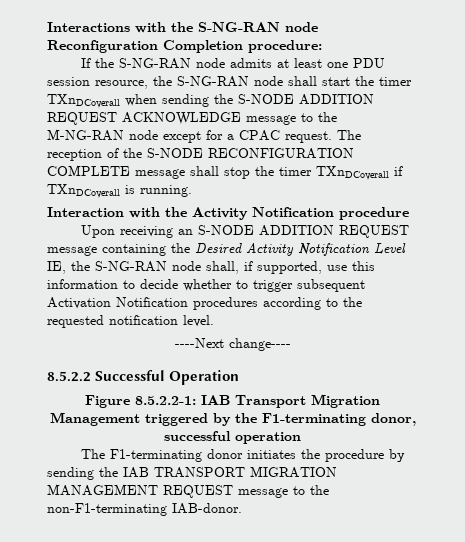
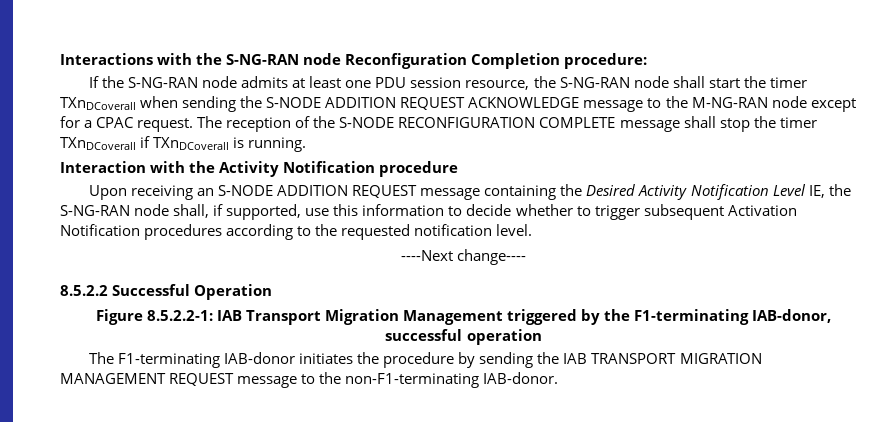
- Figure 8.5.2.2-1: IAB Transport Migration Management triggered by the F1-terminating donor, successful operation
+ Figure 8.5.2.2-1: IAB Transport Migration Management triggered by the F1-terminating IAB-donor, successful operation
- The F1-terminating donor initiates the procedure by sending the IAB TRANSPORT MIGRATION MANAGEMENT REQUEST message to the non-F1-terminating IAB-donor.
+ The F1-terminating IAB-donor initiates the procedure by sending the IAB TRANSPORT MIGRATION MANAGEMENT REQUEST message to the non-F1-terminating IAB-donor.

